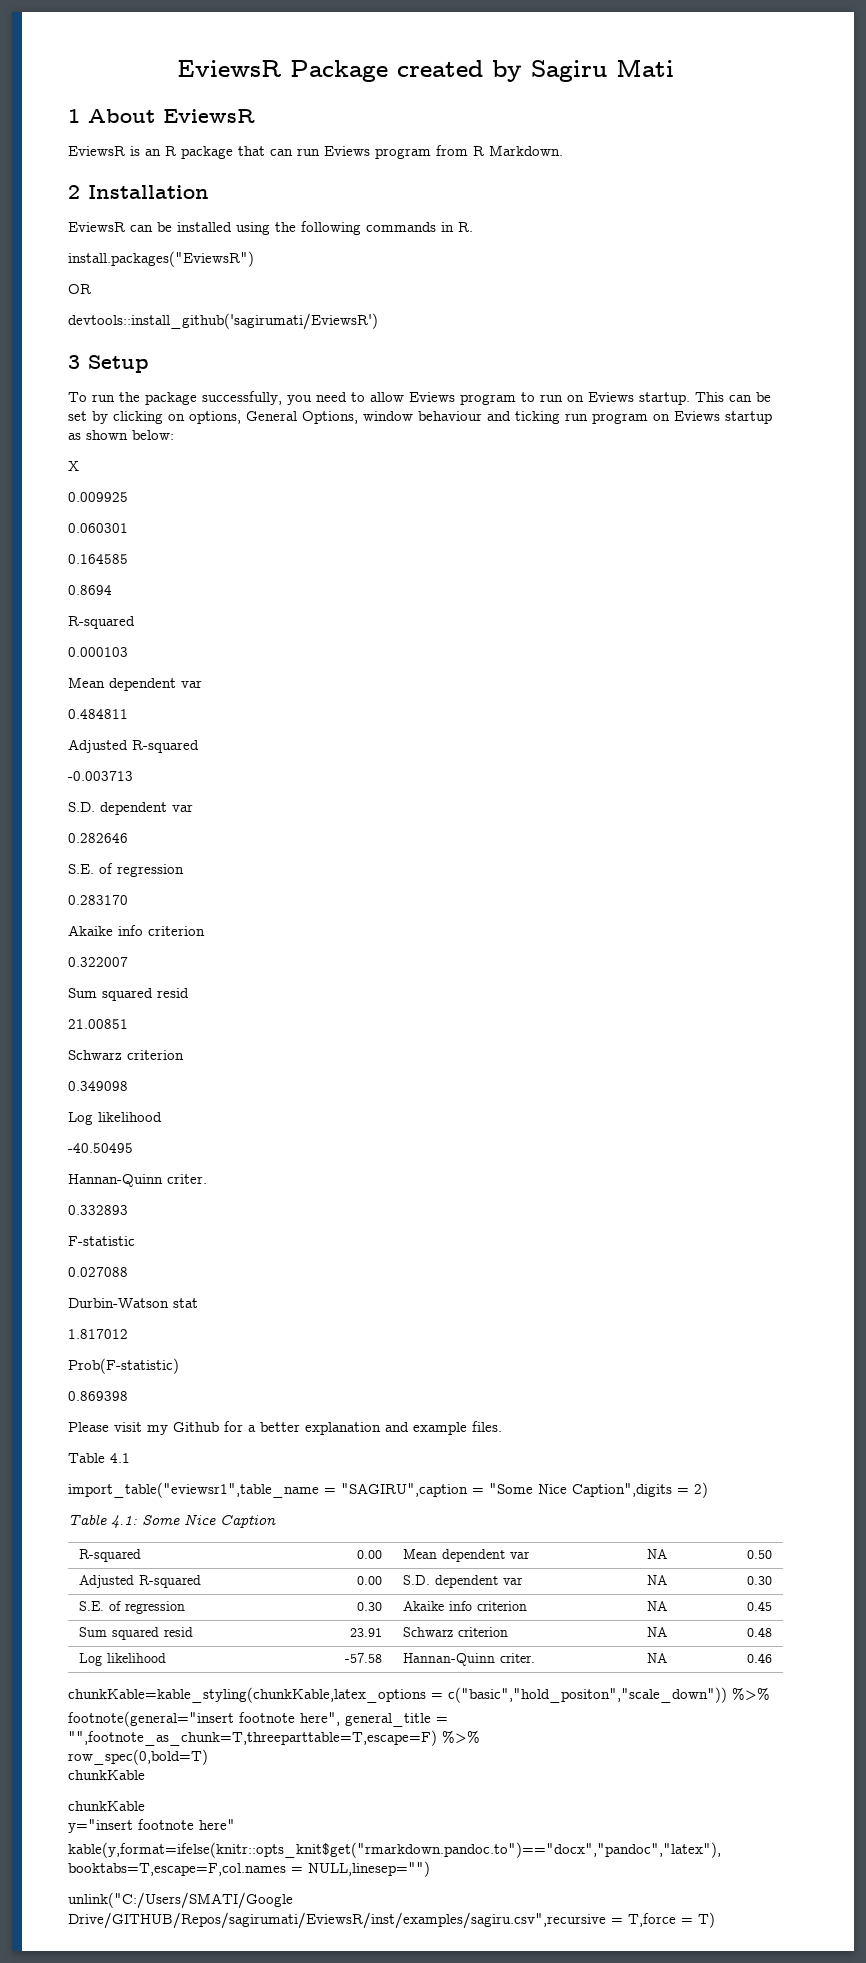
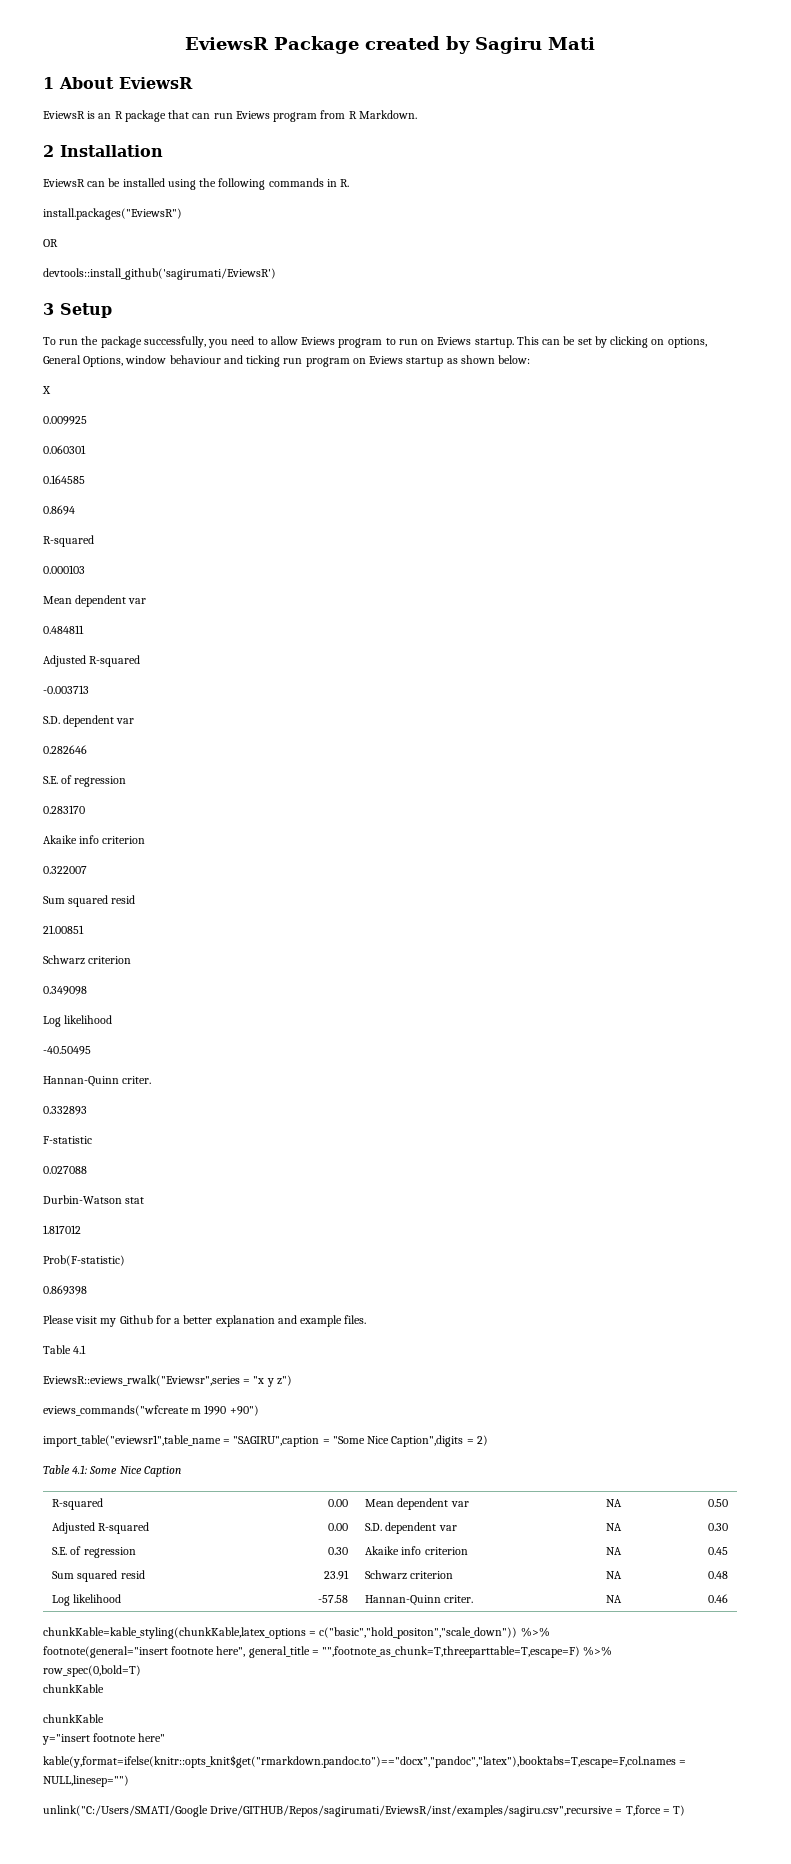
+ EviewsR::eviews_rwalk("Eviewsr",series = "x y z")
+ eviews_commands("wfcreate m 1990 +90")

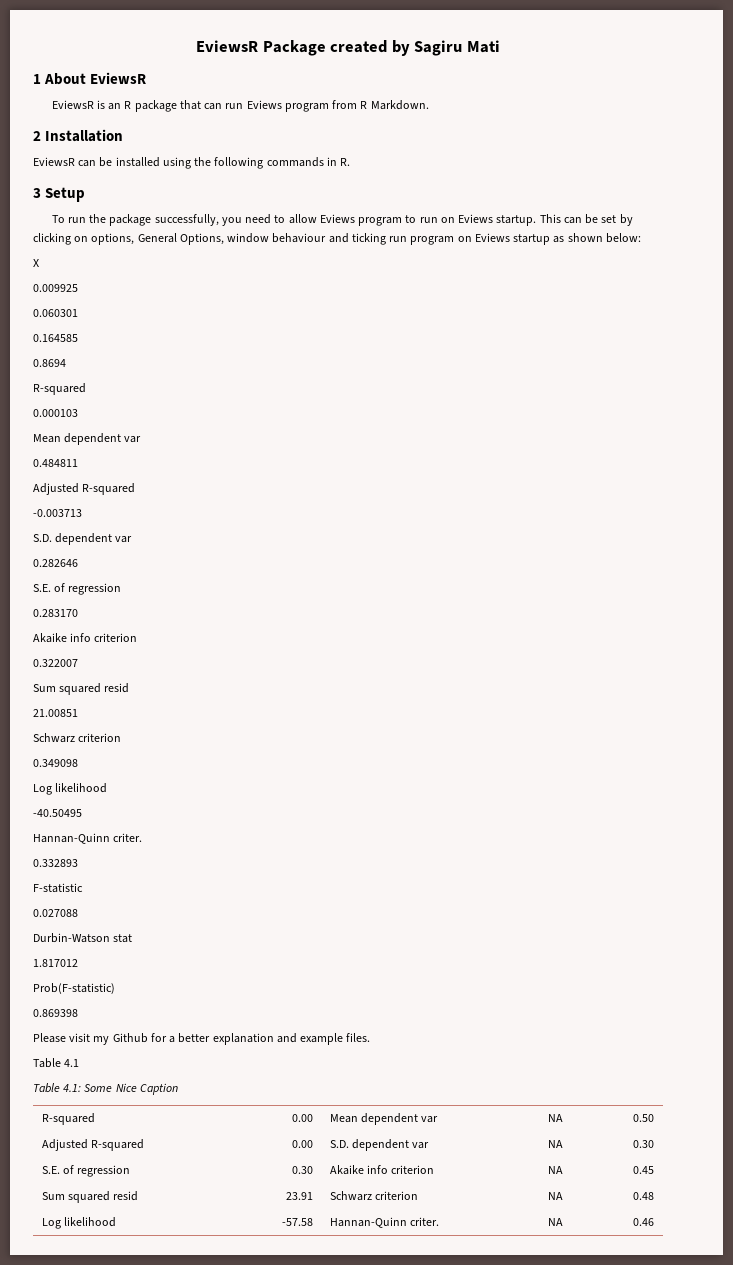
- install.packages("EviewsR")
- OR
- devtools::install_github('sagirumati/EviewsR')
- EviewsR::eviews_rwalk("Eviewsr",series = "x y z")
- eviews_commands("wfcreate m 1990 +90")
- import_table("eviewsr1",table_name = "SAGIRU",caption = "Some Nice Caption",digits = 2)
- chunkKable=kable_styling(chunkKable,latex_options = c("basic","hold_positon","scale_down")) %>%
- footnote(general="insert footnote here", general_title = "",footnote_as_chunk=T,threeparttable=T,escape=F) %>%
- row_spec(0,bold=T)
- chunkKable
- chunkKable
- y="insert footnote here"
- kable(y,format=ifelse(knitr::opts_knit$get("rmarkdown.pandoc.to")=="docx","pandoc","latex"),booktabs=T,escape=F,col.names = NULL,linesep="")
- unlink("C:/Users/SMATI/Google Drive/GITHUB/Repos/sagirumati/EviewsR/inst/examples/sagiru.csv",recursive = T,force = T)

